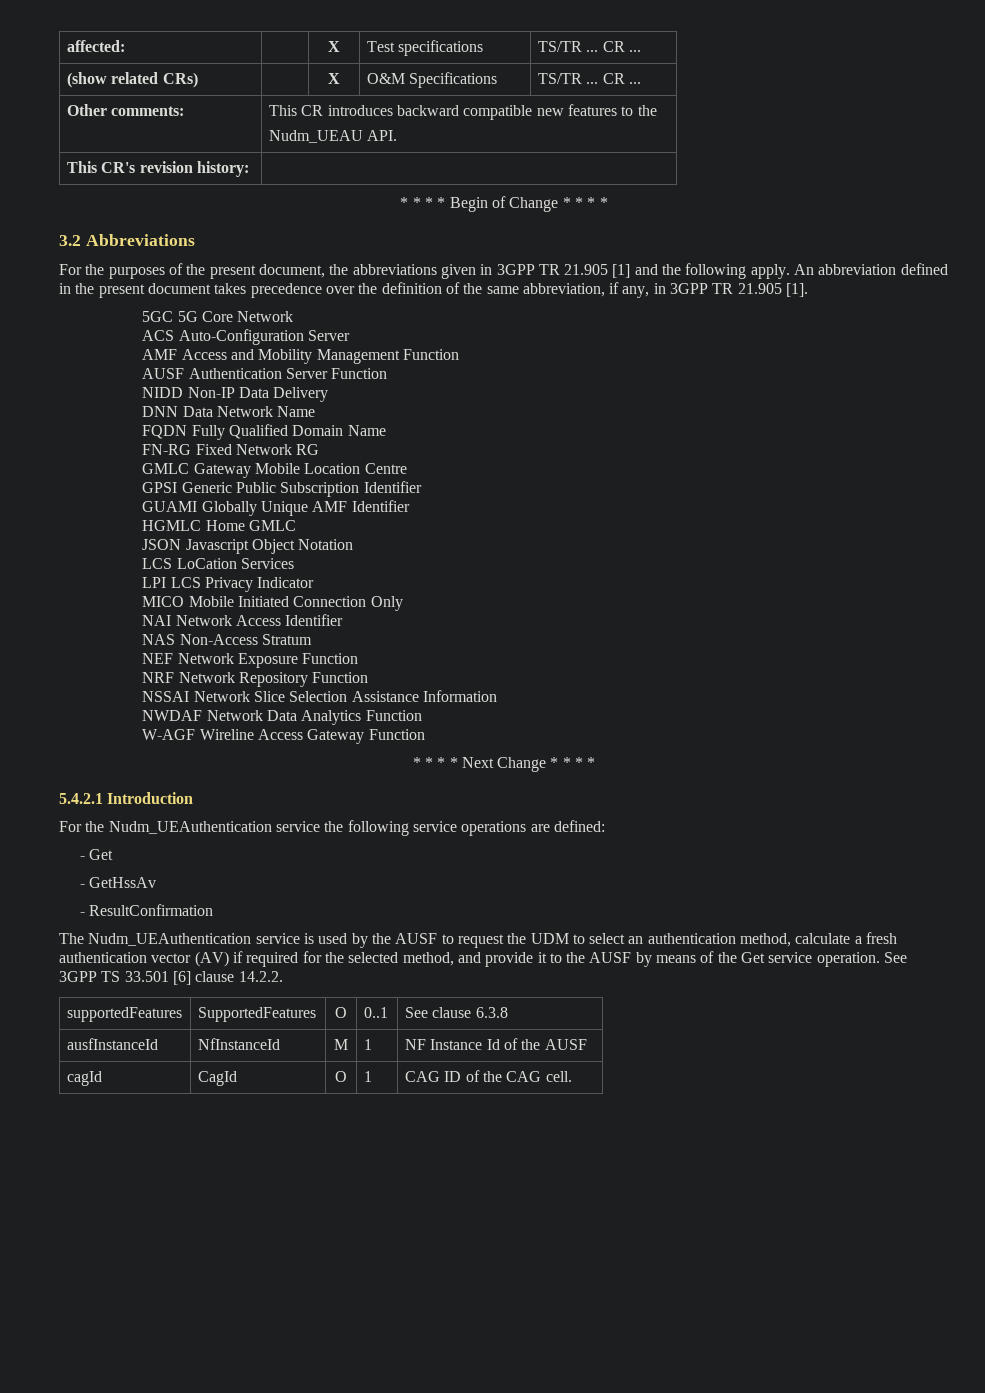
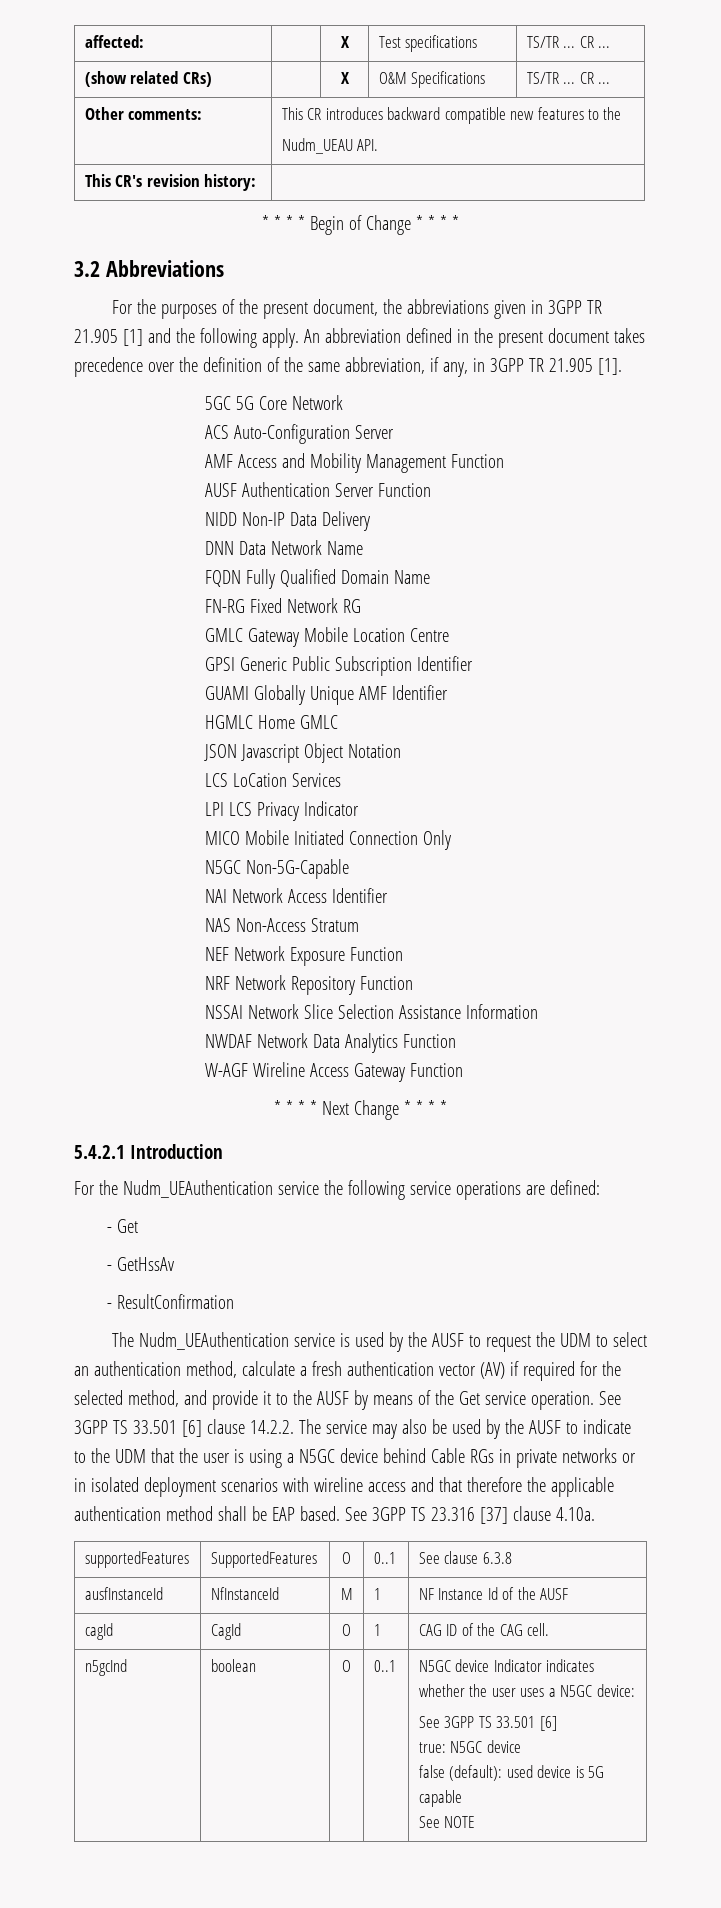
+ N5GC Non-5G-Capable
- See 3GPP TS 33.501 [6] clause 14.2.2.
+ See 3GPP TS 33.501 [6] clause 14.2.2. The service may also be used by the AUSF to indicate to the UDM that the user is using a N5GC device behind Cable RGs in private networks or in isolated deployment scenarios with wireline access and that therefore the applicable authentication method shall be EAP based. See 3GPP TS 23.316 [37] clause 4.10a.
+ n5gcInd | boolean | O | 0..1 | N5GC device Indicator indicates whether the user uses a N5GC device:
+ See 3GPP TS 33.501 [6]
+ true: N5GC device
+ false (default): used device is 5G capable
+ See NOTE

